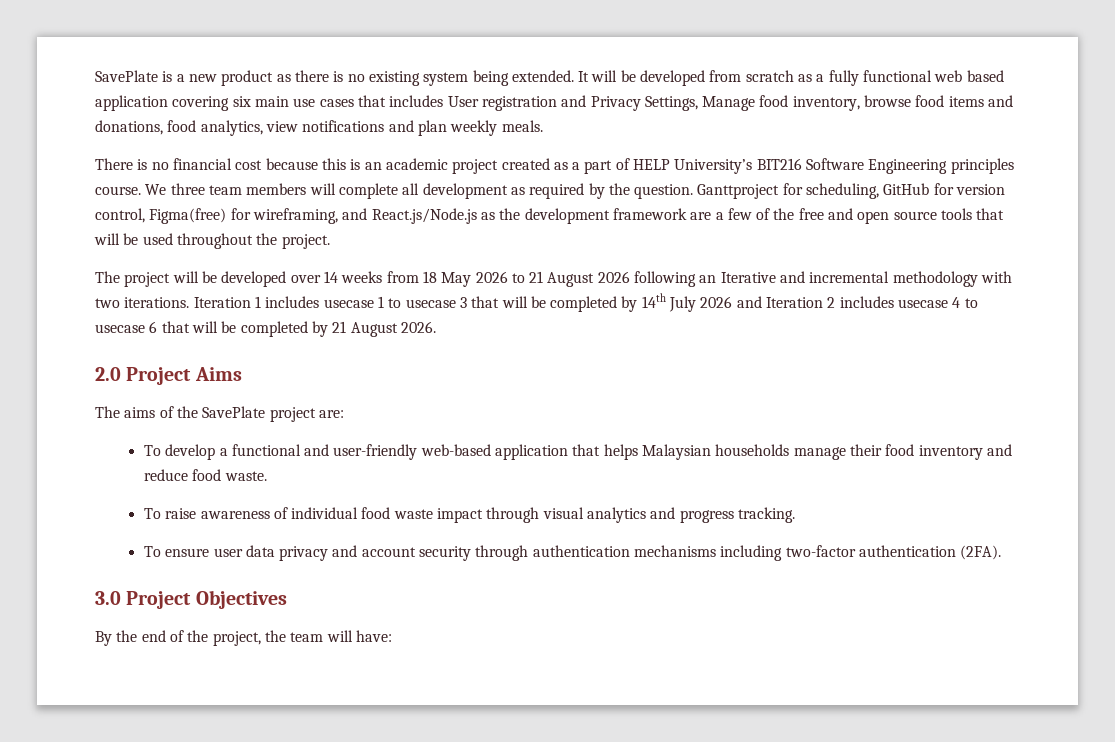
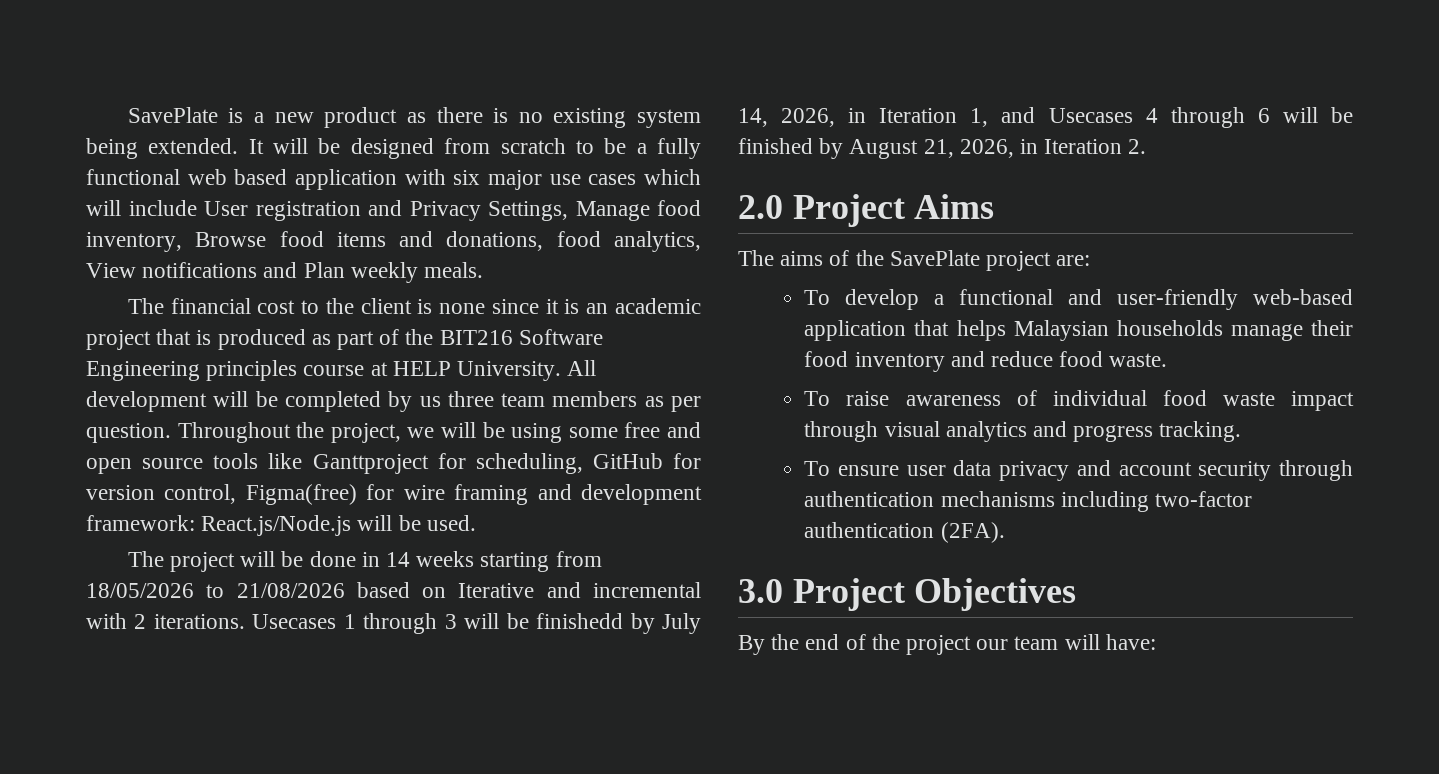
- It will be developed from scratch as a fully functional web based application covering six main use cases that includes User registration and Privacy Settings, Manage food inventory, browse food items and donations, food analytics, view notifications and plan weekly meals.
+ It will be designed from scratch to be a fully functional web based application with six major use cases which will include User registration and Privacy Settings, Manage food inventory, Browse food items and donations, food analytics, View notifications and Plan weekly meals.
- There is no financial cost because this is an academic project created as a part of HELP University’s BIT216 Software Engineering principles course. We three team members will complete all development as required by the question. Ganttproject for scheduling, GitHub for version control, Figma(free) for wireframing, and React.js/Node.js as the development framework are a few of the free and open source tools that will be used throughout the project.
- The project will be developed over 14 weeks from 18 May 2026 to 21 August 2026 following an Iterative and incremental methodology with two iterations. Iteration 1 includes usecase 1 to usecase 3 that will be completed by 14th July 2026 and Iteration 2 includes usecase 4 to usecase 6 that will be completed by 21 August 2026.
+ The financial cost to the client is none since it is an academic project that is produced as part of the BIT216 Software Engineering principles course at HELP University. All development will be completed by us three team members as per question. Throughout the project, we will be using some free and open source tools like Ganttproject for scheduling, GitHub for version control, Figma(free) for wire framing and development framework: React.js/Node.js will be used.
+ The project will be done in 14 weeks starting from 18/05/2026 to 21/08/2026 based on Iterative and incremental with 2 iterations. Usecases 1 through 3 will be finishedd by July 14, 2026, in Iteration 1, and Usecases 4 through 6 will be finished by August 21, 2026, in Iteration 2.
- By the end of the project, the team will have:
+ By the end of the project our team will have:

